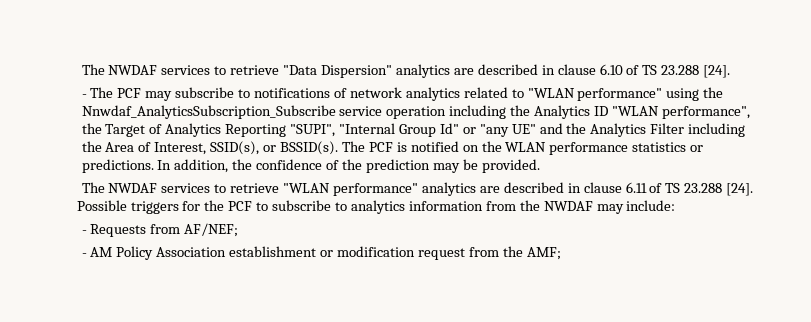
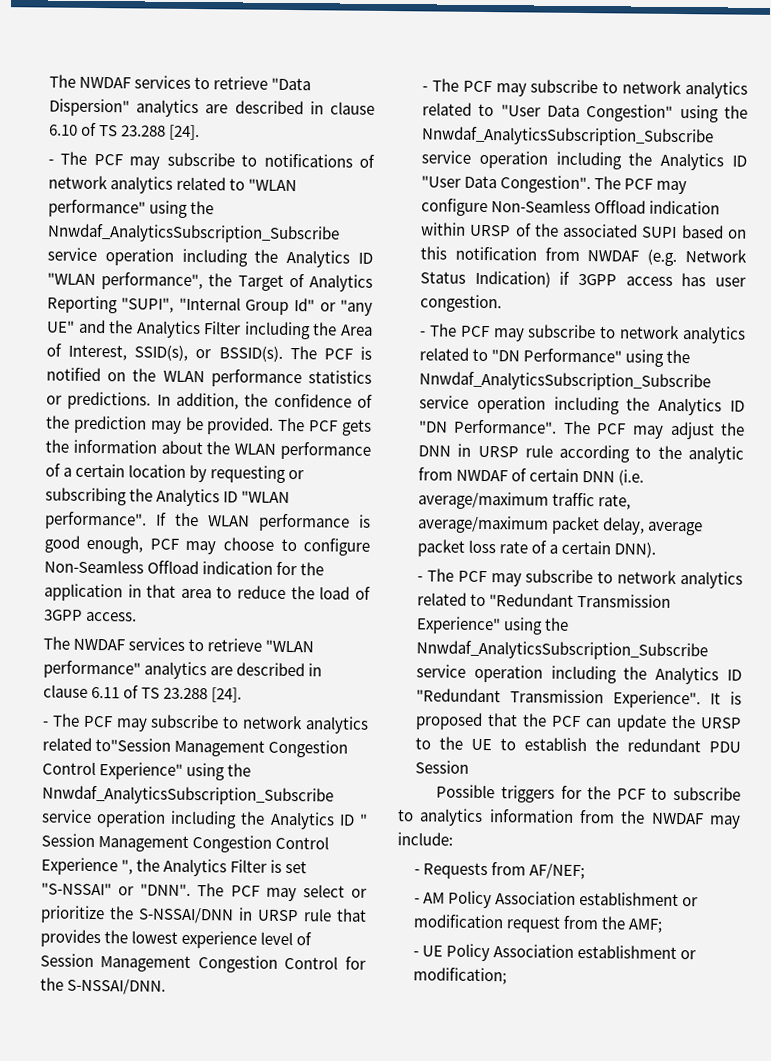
+ The PCF gets the information about the WLAN performance of a certain location by requesting or subscribing the Analytics ID "WLAN performance". If the WLAN performance is good enough, PCF may choose to configure Non-Seamless Offload indication for the application in that area to reduce the load of 3GPP access.
+ - The PCF may subscribe to network analytics related to"Session Management Congestion Control Experience" using the Nnwdaf_AnalyticsSubscription_Subscribe service operation including the Analytics ID " Session Management Congestion Control Experience ", the Analytics Filter is set "S-NSSAI" or "DNN". The PCF may select or prioritize the S-NSSAI/DNN in URSP rule that provides the lowest experience level of Session Management Congestion Control for the S-NSSAI/DNN.
+ - The PCF may subscribe to network analytics related to "User Data Congestion" using the Nnwdaf_AnalyticsSubscription_Subscribe service operation including the Analytics ID "User Data Congestion". The PCF may configure Non-Seamless Offload indication within URSP of the associated SUPI based on this notification from NWDAF (e.g. Network Status Indication) if 3GPP access has user congestion.
+ - The PCF may subscribe to network analytics related to "DN Performance" using the Nnwdaf_AnalyticsSubscription_Subscribe service operation including the Analytics ID "DN Performance". The PCF may adjust the DNN in URSP rule according to the analytic from NWDAF of certain DNN (i.e. average/maximum traffic rate, average/maximum packet delay, average packet loss rate of a certain DNN).
+ - The PCF may subscribe to network analytics related to "Redundant Transmission Experience" using the Nnwdaf_AnalyticsSubscription_Subscribe service operation including the Analytics ID "Redundant Transmission Experience". It is proposed that the PCF can update the URSP to the UE to establish the redundant PDU Session
+ - UE Policy Association establishment or modification;

